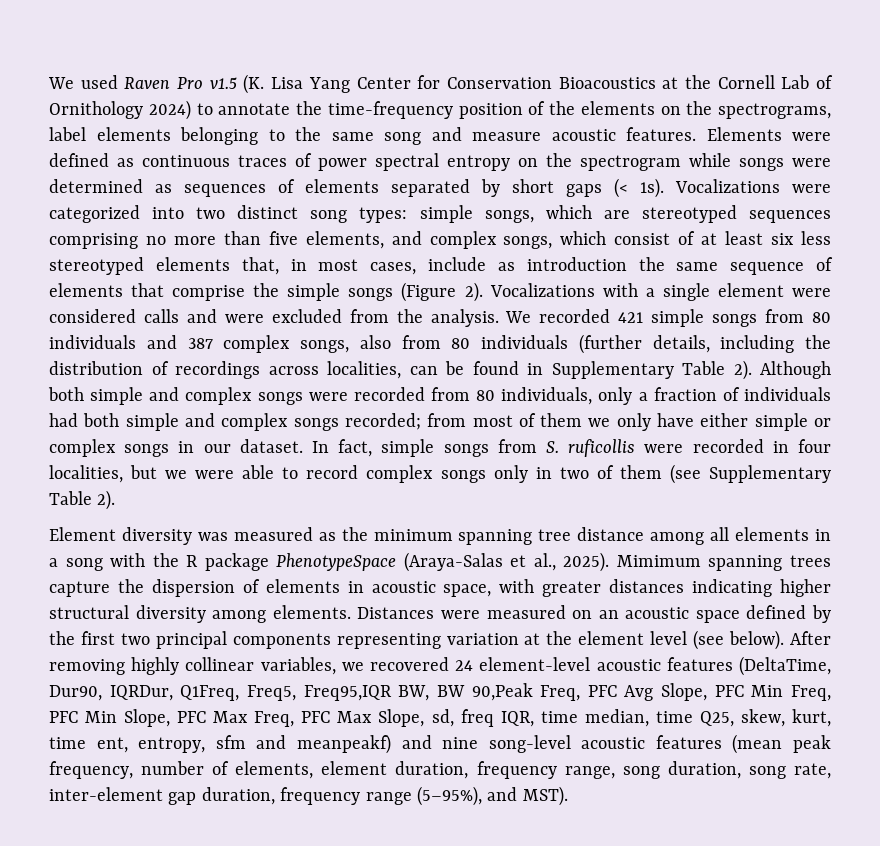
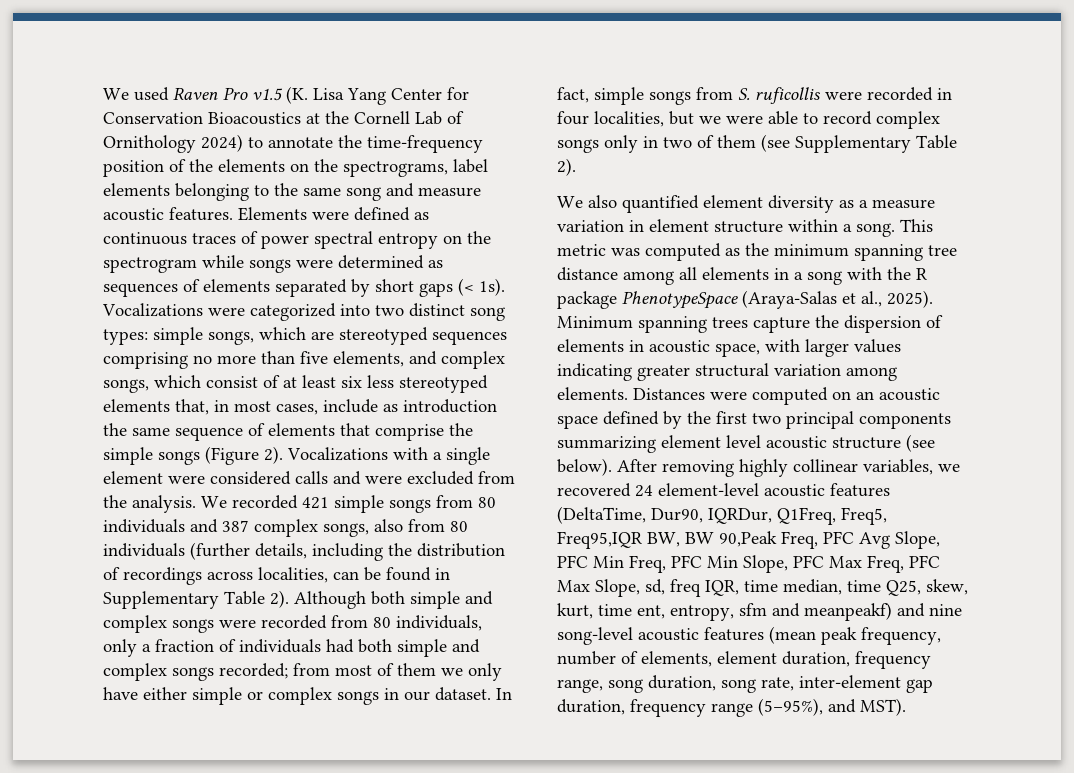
- Element diversity was measured as the minimum spanning tree distance among all elements in a song with the R package PhenotypeSpace (Araya-Salas et al., 2025).
+ We also quantified element diversity as a measure variation in element structure within a song. This metric was computed as the minimum spanning tree distance among all elements in a song with the R package PhenotypeSpace (Araya-Salas et al., 2025).
- Mimimum spanning trees capture the dispersion of elements in acoustic space, with greater distances indicating higher structural diversity among elements.
+ Minimum spanning trees capture the dispersion of elements in acoustic space, with larger values indicating greater structural variation among elements.
- Distances were measured on an acoustic space defined by the first two principal components representing variation at the element level (see below).
+ Distances were computed on an acoustic space defined by the first two principal components summarizing element level acoustic structure (see below).

